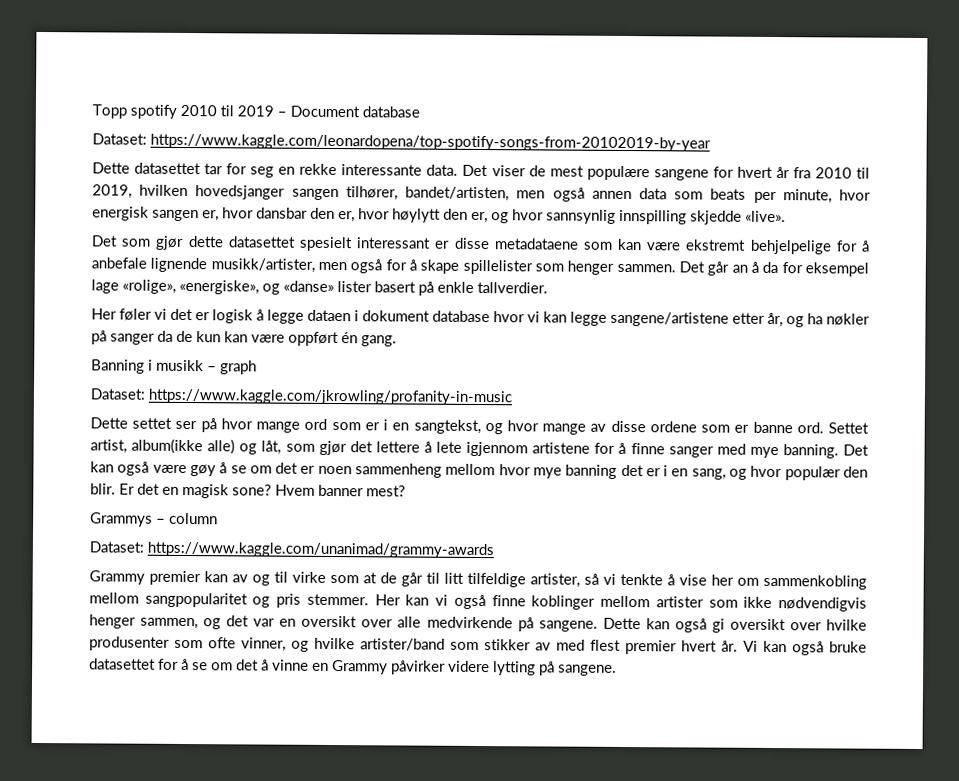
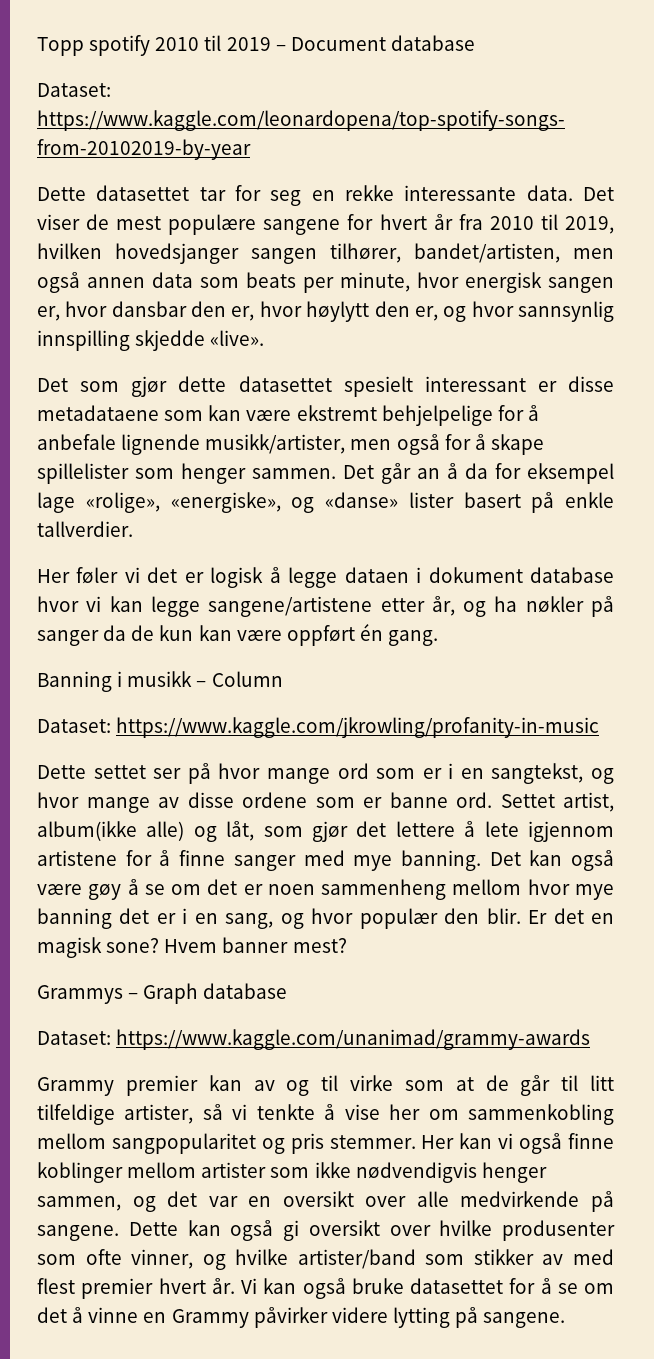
- Banning i musikk – graph
+ Banning i musikk – Column
- Grammys – column
+ Grammys – Graph database

